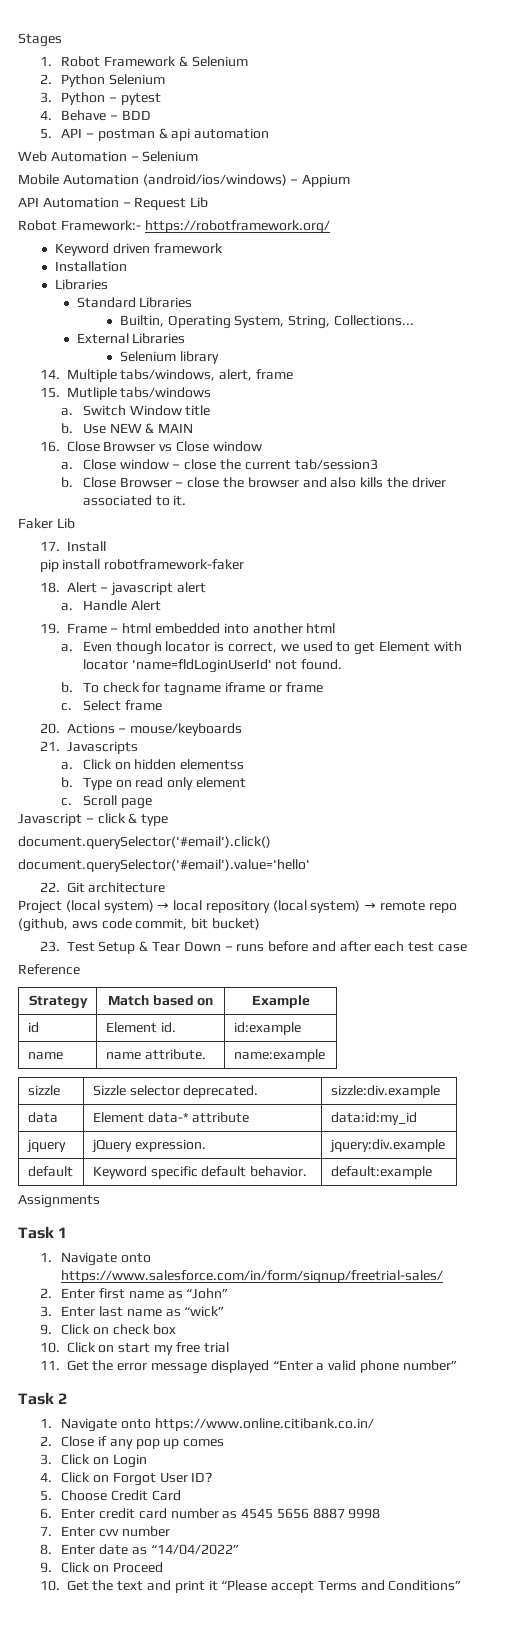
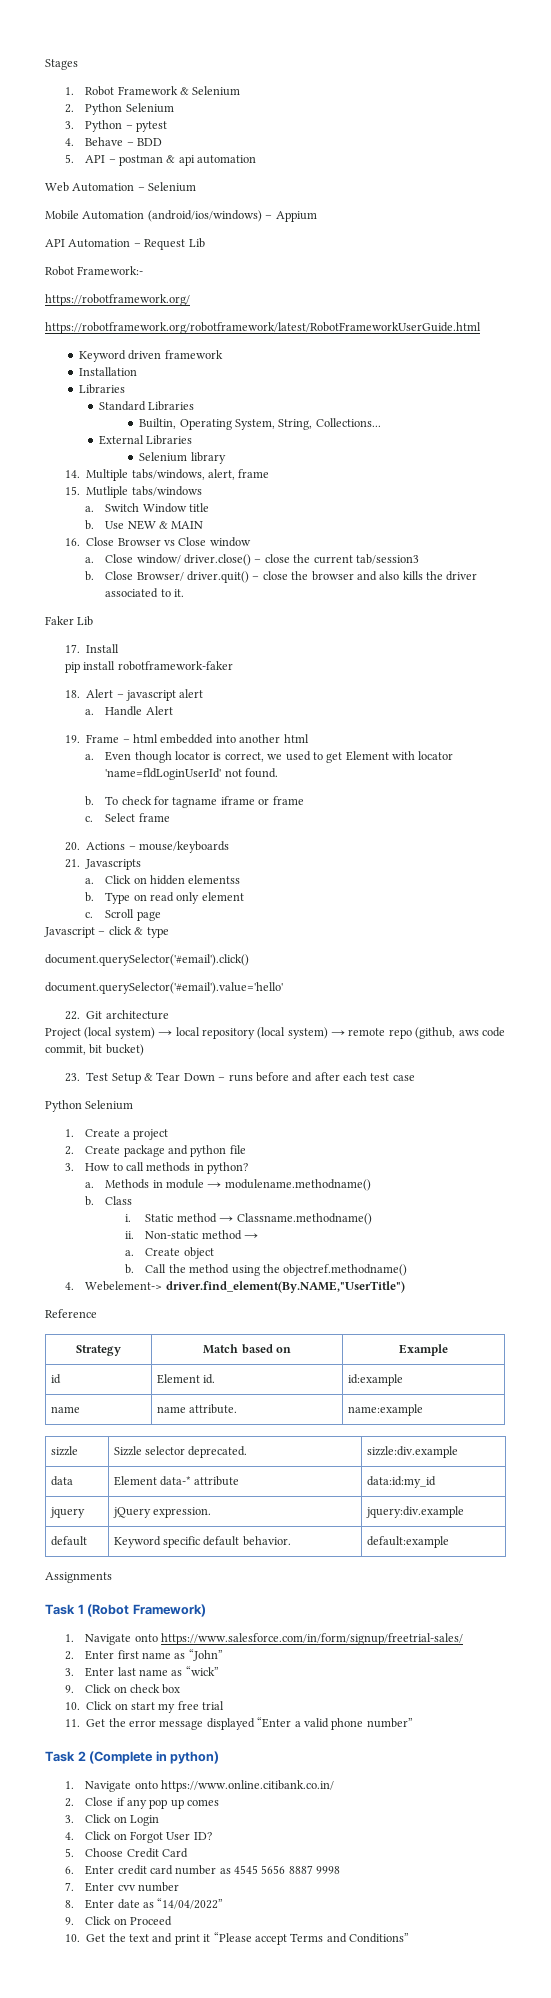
- Robot Framework:- https://robotframework.org/
+ Robot Framework:-
+ https://robotframework.org/
+ https://robotframework.org/robotframework/latest/RobotFrameworkUserGuide.html
- Close window – close the current tab/session3
+ Close window/ driver.close() – close the current tab/session3
- Close Browser – close the browser and also kills the driver associated to it.
+ Close Browser/ driver.quit() – close the browser and also kills the driver associated to it.
  23. Test Setup & Tear Down – runs before and after each test case
+ Python Selenium
+ 1. Create a project
+ 2. Create package and python file
+ 3. How to call methods in python?
+ a. Methods in module → modulename.methodname()
+ b. Class
+ i. Static method → Classname.methodname()
+ ii. Non-static method →
+ a. Create object
+ b. Call the method using the objectref.methodname()
+ 4. Webelement-> driver.find_element(By.NAME,"UserTitle")
- Task 1
+ Task 1 (Robot Framework)
- Task 2
+ Task 2 (Complete in python)

